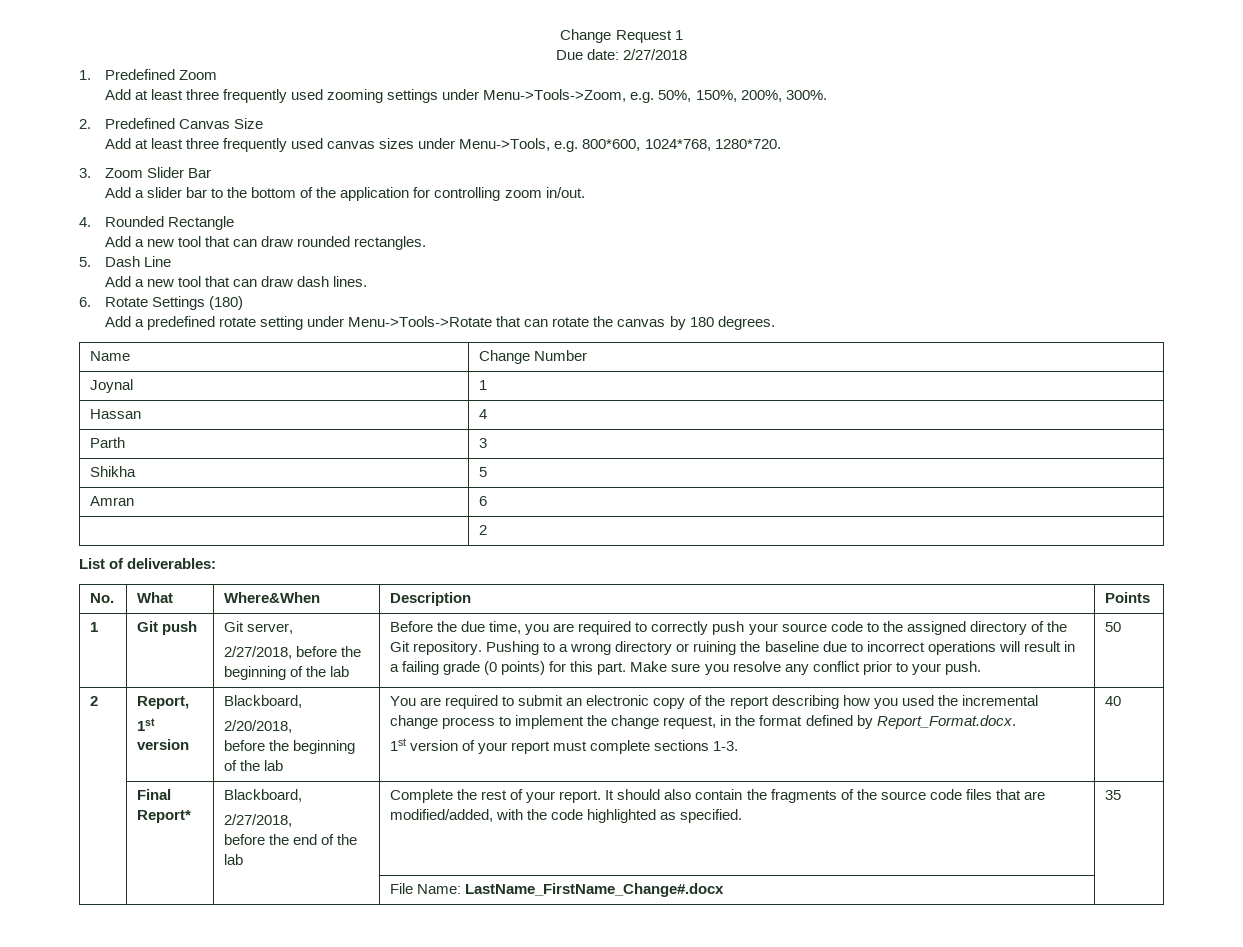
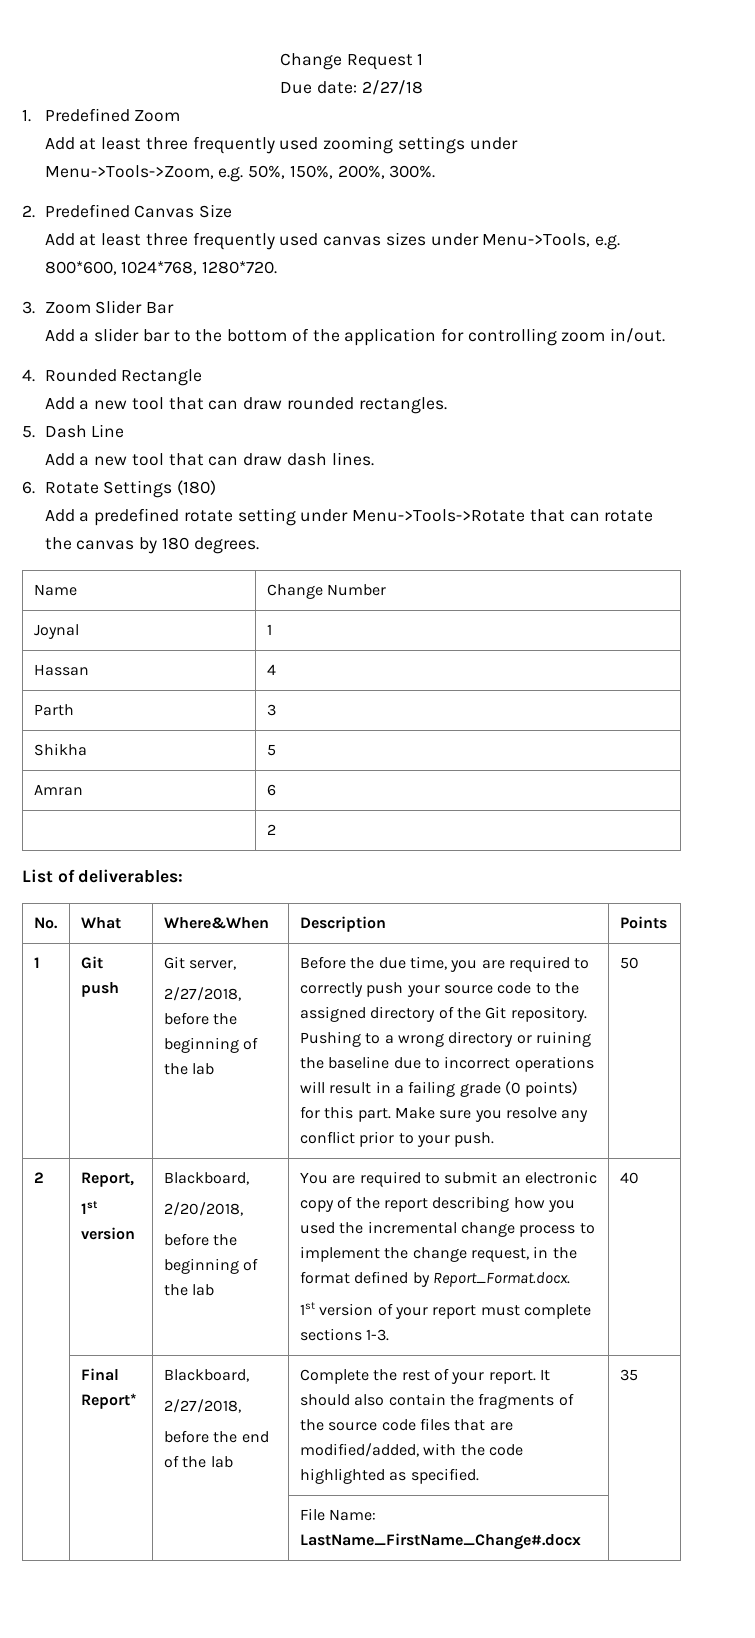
- Due date: 2/27/2018
+ Due date: 2/27/18

